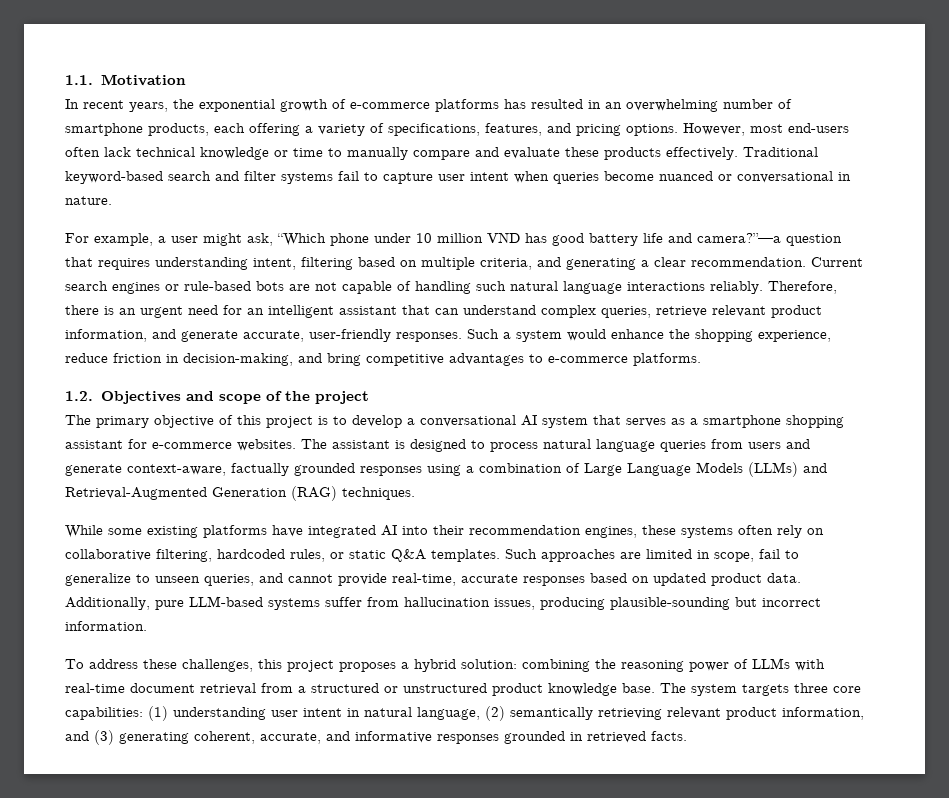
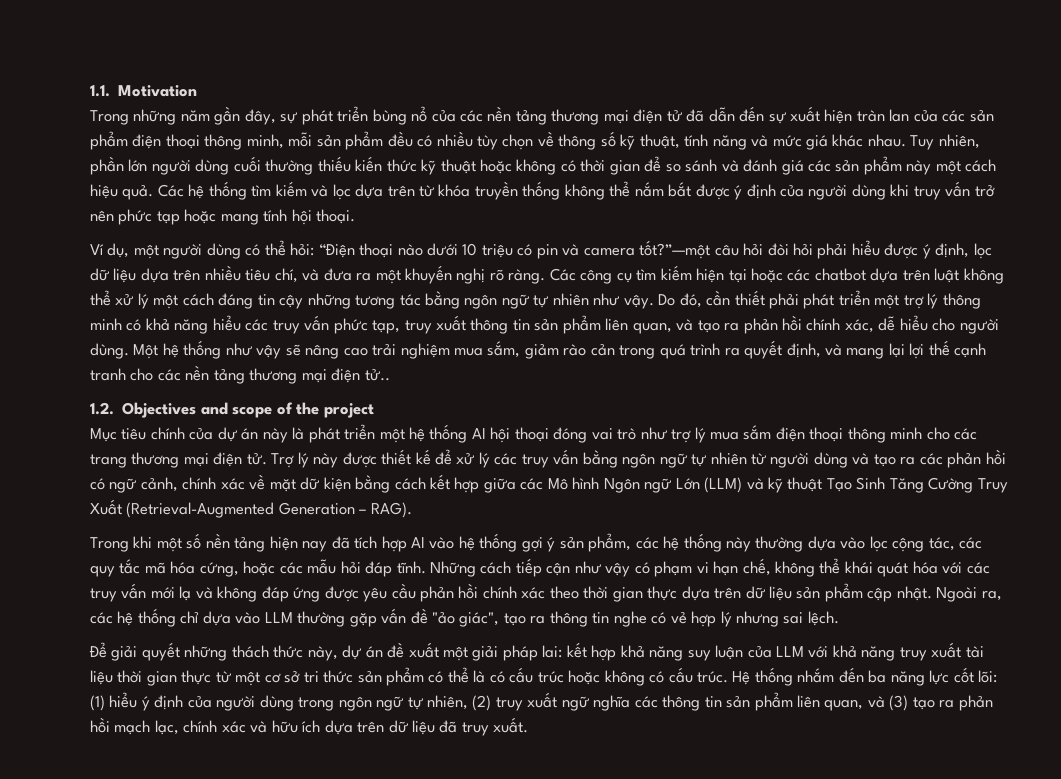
- In recent years, the exponential growth of e-commerce platforms has resulted in an overwhelming number of smartphone products, each offering a variety of specifications, features, and pricing options. However, most end-users often lack technical knowledge or time to manually compare and evaluate these products effectively. Traditional keyword-based search and filter systems fail to capture user intent when queries become nuanced or conversational in nature.
- For example, a user might ask, “Which phone under 10 million VND has good battery life and camera?”—a question that requires understanding intent, filtering based on multiple criteria, and generating a clear recommendation. Current search engines or rule-based bots are not capable of handling such natural language interactions reliably. Therefore, there is an urgent need for an intelligent assistant that can understand complex queries, retrieve relevant product information, and generate accurate, user-friendly responses. Such a system would enhance the shopping experience, reduce friction in decision-making, and bring competitive advantages to e-commerce platforms.
+ Trong những năm gần đây, sự phát triển bùng nổ của các nền tảng thương mại điện tử đã dẫn đến sự xuất hiện tràn lan của các sản phẩm điện thoại thông minh, mỗi sản phẩm đều có nhiều tùy chọn về thông số kỹ thuật, tính năng và mức giá khác nhau. Tuy nhiên, phần lớn người dùng cuối thường thiếu kiến thức kỹ thuật hoặc không có thời gian để so sánh và đánh giá các sản phẩm này một cách hiệu quả. Các hệ thống tìm kiếm và lọc dựa trên từ khóa truyền thống không thể nắm bắt được ý định của người dùng khi truy vấn trở nên phức tạp hoặc mang tính hội thoại.
+ Ví dụ, một người dùng có thể hỏi: “Điện thoại nào dưới 10 triệu có pin và camera tốt?”—một câu hỏi đòi hỏi phải hiểu được ý định, lọc dữ liệu dựa trên nhiều tiêu chí, và đưa ra một khuyến nghị rõ ràng. Các công cụ tìm kiếm hiện tại hoặc các chatbot dựa trên luật không thể xử lý một cách đáng tin cậy những tương tác bằng ngôn ngữ tự nhiên như vậy. Do đó, cần thiết phải phát triển một trợ lý thông minh có khả năng hiểu các truy vấn phức tạp, truy xuất thông tin sản phẩm liên quan, và tạo ra phản hồi chính xác, dễ hiểu cho người dùng. Một hệ thống như vậy sẽ nâng cao trải nghiệm mua sắm, giảm rào cản trong quá trình ra quyết định, và mang lại lợi thế cạnh tranh cho các nền tảng thương mại điện tử..
- The primary objective of this project is to develop a conversational AI system that serves as a smartphone shopping assistant for e-commerce websites. The assistant is designed to process natural language queries from users and generate context-aware, factually grounded responses using a combination of Large Language Models (LLMs) and Retrieval-Augmented Generation (RAG) techniques.
- While some existing platforms have integrated AI into their recommendation engines, these systems often rely on collaborative filtering, hardcoded rules, or static Q&A templates. Such approaches are limited in scope, fail to generalize to unseen queries, and cannot provide real-time, accurate responses based on updated product data. Additionally, pure LLM-based systems suffer from hallucination issues, producing plausible-sounding but incorrect information.
- To address these challenges, this project proposes a hybrid solution: combining the reasoning power of LLMs with real-time document retrieval from a structured or unstructured product knowledge base. The system targets three core capabilities: (1) understanding user intent in natural language, (2) semantically retrieving relevant product information, and (3) generating coherent, accurate, and informative responses grounded in retrieved facts.
+ Mục tiêu chính của dự án này là phát triển một hệ thống AI hội thoại đóng vai trò như trợ lý mua sắm điện thoại thông minh cho các trang thương mại điện tử. Trợ lý này được thiết kế để xử lý các truy vấn bằng ngôn ngữ tự nhiên từ người dùng và tạo ra các phản hồi có ngữ cảnh, chính xác về mặt dữ kiện bằng cách kết hợp giữa các Mô hình Ngôn ngữ Lớn (LLM) và kỹ thuật Tạo Sinh Tăng Cường Truy Xuất (Retrieval-Augmented Generation – RAG).
+ Trong khi một số nền tảng hiện nay đã tích hợp AI vào hệ thống gợi ý sản phẩm, các hệ thống này thường dựa vào lọc cộng tác, các quy tắc mã hóa cứng, hoặc các mẫu hỏi đáp tĩnh. Những cách tiếp cận như vậy có phạm vi hạn chế, không thể khái quát hóa với các truy vấn mới lạ và không đáp ứng được yêu cầu phản hồi chính xác theo thời gian thực dựa trên dữ liệu sản phẩm cập nhật. Ngoài ra, các hệ thống chỉ dựa vào LLM thường gặp vấn đề "ảo giác", tạo ra thông tin nghe có vẻ hợp lý nhưng sai lệch.
+ Để giải quyết những thách thức này, dự án đề xuất một giải pháp lai: kết hợp khả năng suy luận của LLM với khả năng truy xuất tài liệu thời gian thực từ một cơ sở tri thức sản phẩm có thể là có cấu trúc hoặc không có cấu trúc. Hệ thống nhắm đến ba năng lực cốt lõi: (1) hiểu ý định của người dùng trong ngôn ngữ tự nhiên, (2) truy xuất ngữ nghĩa các thông tin sản phẩm liên quan, và (3) tạo ra phản hồi mạch lạc, chính xác và hữu ích dựa trên dữ liệu đã truy xuất.

